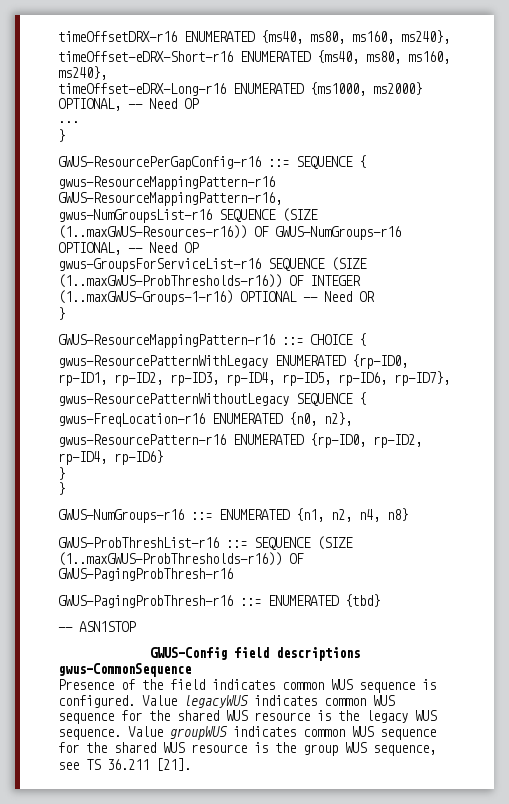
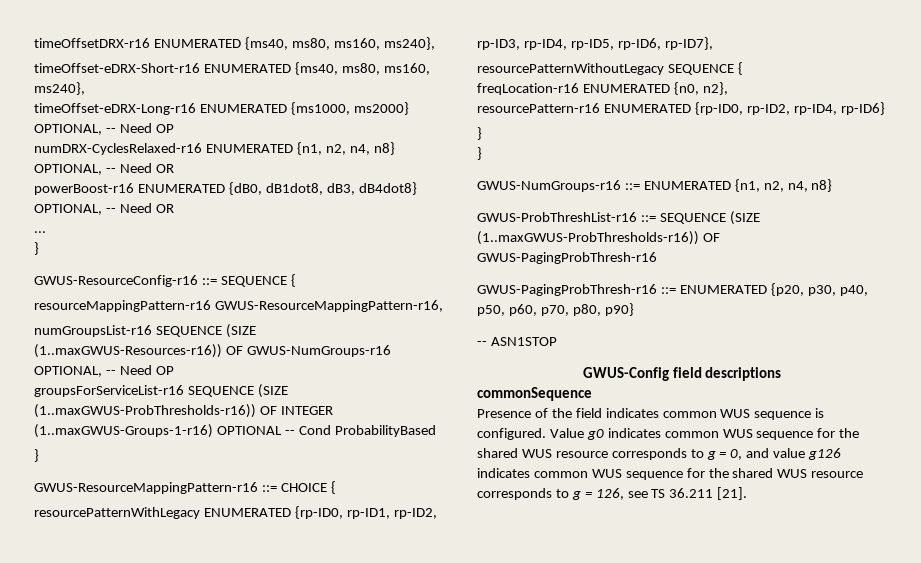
+ numDRX-CyclesRelaxed-r16 ENUMERATED {n1, n2, n4, n8} OPTIONAL, -- Need OR
+ powerBoost-r16 ENUMERATED {dB0, dB1dot8, dB3, dB4dot8} OPTIONAL, -- Need OR
- GWUS-ResourcePerGapConfig-r16 ::= SEQUENCE {
+ GWUS-ResourceConfig-r16 ::= SEQUENCE {
- gwus-ResourceMappingPattern-r16 GWUS-ResourceMappingPattern-r16,
+ resourceMappingPattern-r16 GWUS-ResourceMappingPattern-r16,
- gwus-NumGroupsList-r16 SEQUENCE (SIZE (1..maxGWUS-Resources-r16)) OF GWUS-NumGroups-r16 OPTIONAL, -- Need OP
+ numGroupsList-r16 SEQUENCE (SIZE (1..maxGWUS-Resources-r16)) OF GWUS-NumGroups-r16 OPTIONAL, -- Need OP
- gwus-GroupsForServiceList-r16 SEQUENCE (SIZE (1..maxGWUS-ProbThresholds-r16)) OF INTEGER (1..maxGWUS-Groups-1-r16) OPTIONAL -- Need OR
+ groupsForServiceList-r16 SEQUENCE (SIZE (1..maxGWUS-ProbThresholds-r16)) OF INTEGER (1..maxGWUS-Groups-1-r16) OPTIONAL -- Cond ProbabilityBased
- gwus-ResourcePatternWithLegacy ENUMERATED {rp-ID0, rp-ID1, rp-ID2, rp-ID3, rp-ID4, rp-ID5, rp-ID6, rp-ID7},
+ resourcePatternWithLegacy ENUMERATED {rp-ID0, rp-ID1, rp-ID2, rp-ID3, rp-ID4, rp-ID5, rp-ID6, rp-ID7},
- gwus-ResourcePatternWithoutLegacy SEQUENCE {
- gwus-FreqLocation-r16 ENUMERATED {n0, n2},
+ resourcePatternWithoutLegacy SEQUENCE {
+ freqLocation-r16 ENUMERATED {n0, n2},
- gwus-ResourcePattern-r16 ENUMERATED {rp-ID0, rp-ID2, rp-ID4, rp-ID6}
+ resourcePattern-r16 ENUMERATED {rp-ID0, rp-ID2, rp-ID4, rp-ID6}
- GWUS-PagingProbThresh-r16 ::= ENUMERATED {tbd}
+ GWUS-PagingProbThresh-r16 ::= ENUMERATED {p20, p30, p40, p50, p60, p70, p80, p90}
- gwus-CommonSequence
+ commonSequence
- Value legacyWUS indicates common WUS sequence for the shared WUS resource is the legacy WUS sequence. Value groupWUS indicates common WUS sequence for the shared WUS resource is the group WUS sequence, see TS 36.211 [21].
+ Value g0 indicates common WUS sequence for the shared WUS resource corresponds to g = 0, and value g126 indicates common WUS sequence for the shared WUS resource corresponds to g = 126, see TS 36.211 [21].

